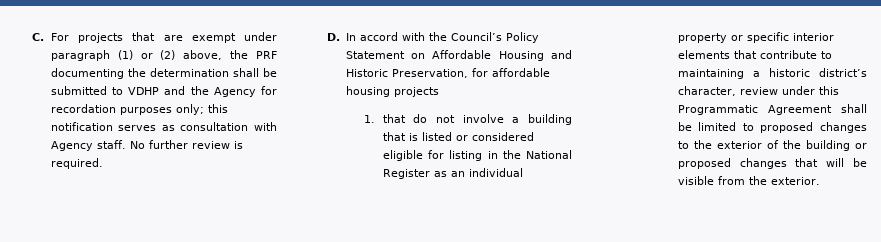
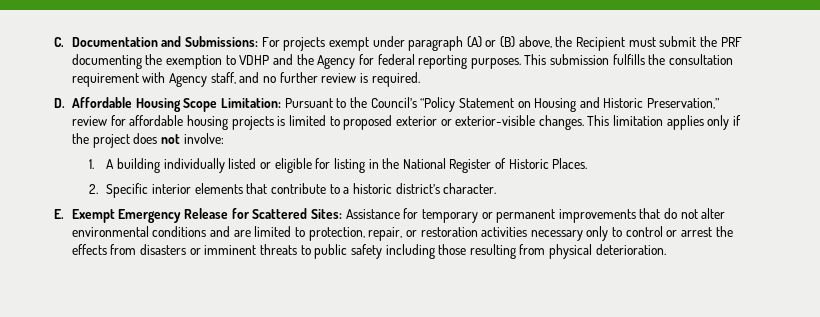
- C. For projects that are exempt under paragraph (1) or (2) above, the PRF documenting the determination shall be submitted to VDHP and the Agency for recordation purposes only; this notification serves as consultation with Agency staff. No further review is required.
+ C. Documentation and Submissions: For projects exempt under paragraph (A) or (B) above, the Recipient must submit the PRF documenting the exemption to VDHP and the Agency for federal reporting purposes. This submission fulfills the consultation requirement with Agency staff, and no further review is required.
- D. In accord with the Council’s Policy Statement on Affordable Housing and Historic Preservation, for affordable housing projects
- 1. that do not involve a building that is listed or considered eligible for listing in the National Register as an individual property or specific interior elements that contribute to maintaining a historic district’s character, review under this Programmatic Agreement shall be limited to proposed changes to the exterior of the building or proposed changes that will be visible from the exterior.
+ D. Affordable Housing Scope Limitation: Pursuant to the Council’s “Policy Statement on Housing and Historic Preservation,” review for affordable housing projects is limited to proposed exterior or exterior-visible changes. This limitation applies only if the project does not involve:
+ 1. A building individually listed or eligible for listing in the National Register of Historic Places.
+ 2. Specific interior elements that contribute to a historic district’s character.
+ E. Exempt Emergency Release for Scattered Sites: Assistance for temporary or permanent improvements that do not alter environmental conditions and are limited to protection, repair, or restoration activities necessary only to control or arrest the effects from disasters or imminent threats to public safety including those resulting from physical deterioration.

